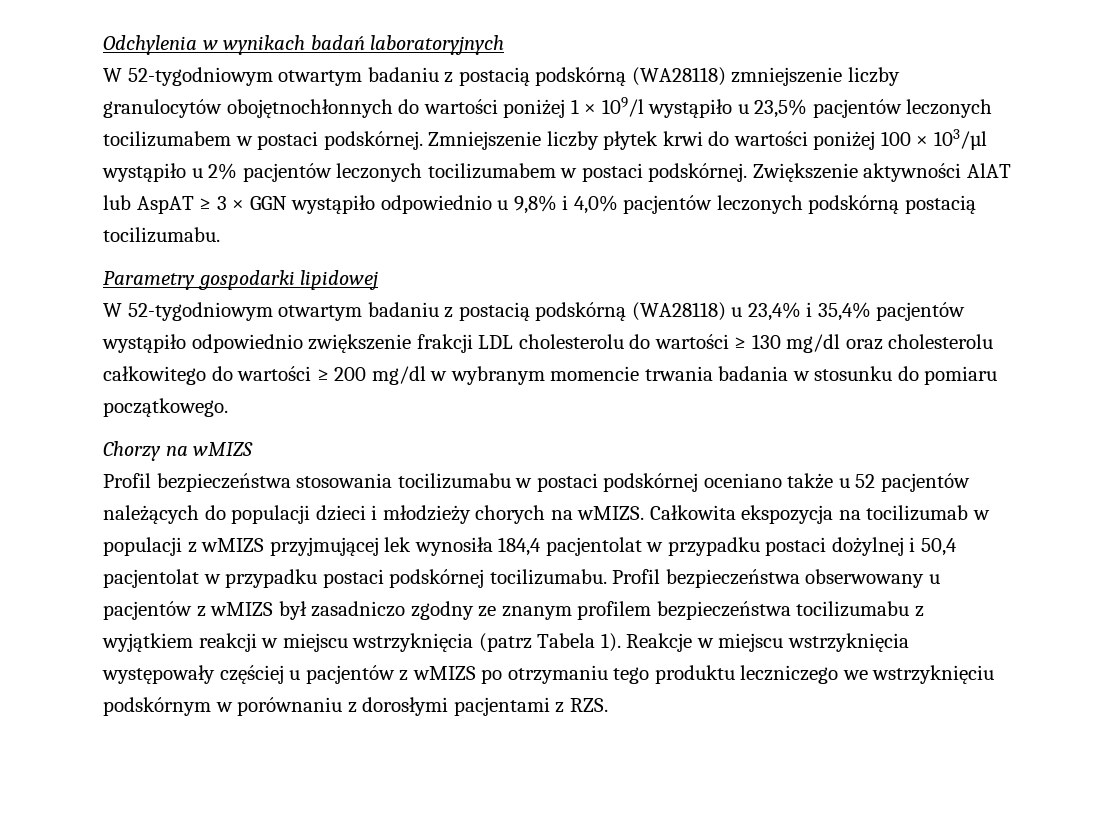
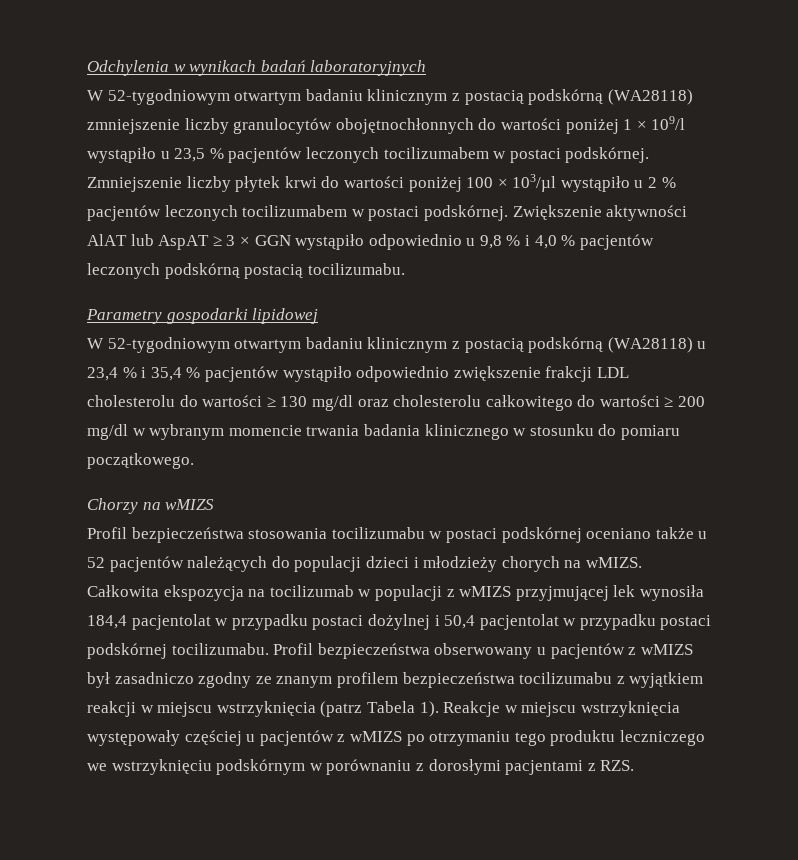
- W 52-tygodniowym otwartym badaniu z postacią podskórną (WA28118) zmniejszenie liczby granulocytów obojętnochłonnych do wartości poniżej 1 × 109/l wystąpiło u 23,5% pacjentów leczonych tocilizumabem w postaci podskórnej.
+ W 52-tygodniowym otwartym badaniu klinicznym z postacią podskórną (WA28118) zmniejszenie liczby granulocytów obojętnochłonnych do wartości poniżej 1 × 109/l wystąpiło u 23,5 % pacjentów leczonych tocilizumabem w postaci podskórnej.
- Zmniejszenie liczby płytek krwi do wartości poniżej 100 × 103/µl wystąpiło u 2% pacjentów leczonych tocilizumabem w postaci podskórnej.
+ Zmniejszenie liczby płytek krwi do wartości poniżej 100 × 103/µl wystąpiło u 2 % pacjentów leczonych tocilizumabem w postaci podskórnej.
- Zwiększenie aktywności AlAT lub AspAT ≥ 3 × GGN wystąpiło odpowiednio u 9,8% i 4,0% pacjentów leczonych podskórną postacią tocilizumabu.
+ Zwiększenie aktywności AlAT lub AspAT ≥ 3 × GGN wystąpiło odpowiednio u 9,8 % i 4,0 % pacjentów leczonych podskórną postacią tocilizumabu.
- W 52-tygodniowym otwartym badaniu z postacią podskórną (WA28118) u 23,4% i 35,4% pacjentów wystąpiło odpowiednio zwiększenie frakcji LDL cholesterolu do wartości ≥ 130 mg/dl oraz cholesterolu całkowitego do wartości ≥ 200 mg/dl w wybranym momencie trwania badania w stosunku do pomiaru początkowego.
+ W 52-tygodniowym otwartym badaniu klinicznym z postacią podskórną (WA28118) u 23,4 % i 35,4 % pacjentów wystąpiło odpowiednio zwiększenie frakcji LDL cholesterolu do wartości ≥ 130 mg/dl oraz cholesterolu całkowitego do wartości ≥ 200 mg/dl w wybranym momencie trwania badania klinicznego w stosunku do pomiaru początkowego.

